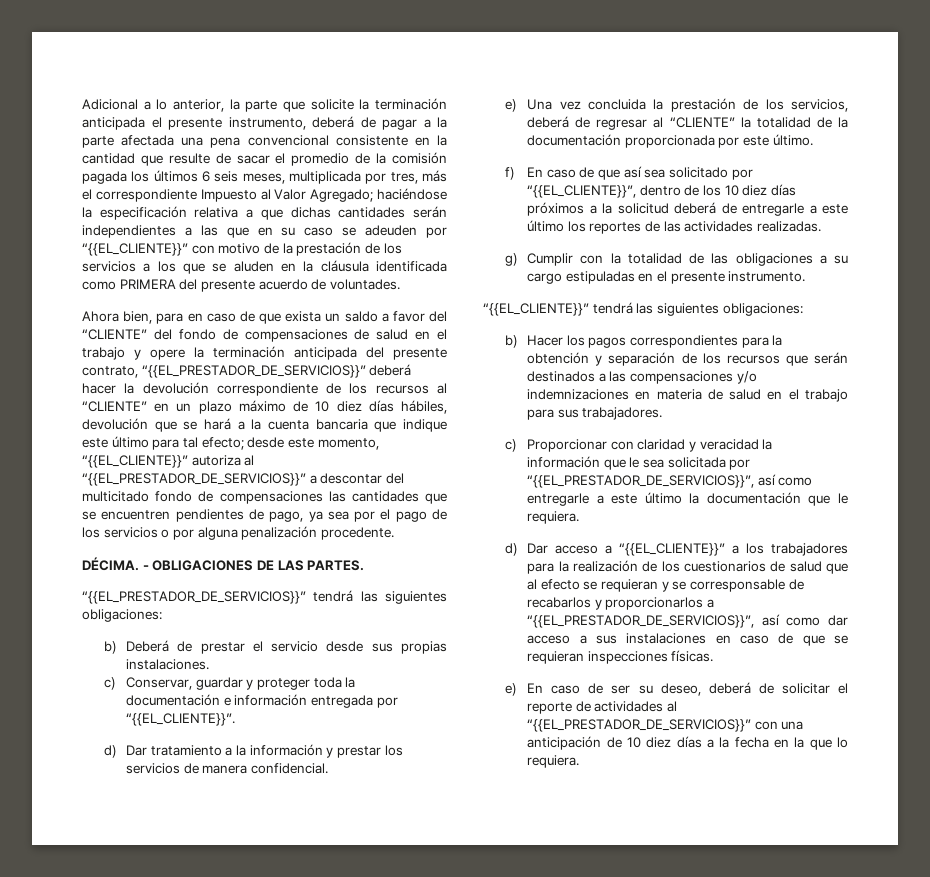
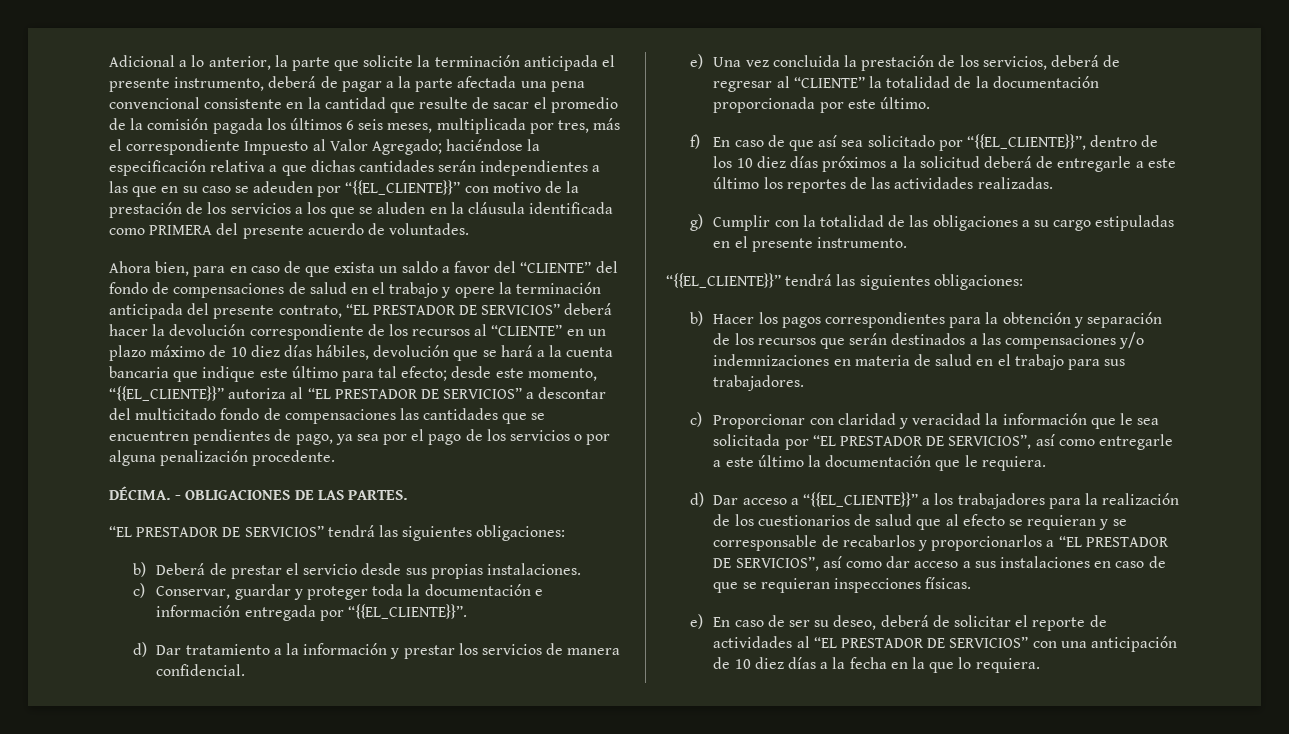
- Ahora bien, para en caso de que exista un saldo a favor del “CLIENTE” del fondo de compensaciones de salud en el trabajo y opere la terminación anticipada del presente contrato, “{{EL_PRESTADOR_DE_SERVICIOS}}” deberá hacer la devolución correspondiente de los recursos al “CLIENTE” en un plazo máximo de 10 diez días hábiles, devolución que se hará a la cuenta bancaria que indique este último para tal efecto;
+ Ahora bien, para en caso de que exista un saldo a favor del “CLIENTE” del fondo de compensaciones de salud en el trabajo y opere la terminación anticipada del presente contrato, “EL PRESTADOR DE SERVICIOS” deberá hacer la devolución correspondiente de los recursos al “CLIENTE” en un plazo máximo de 10 diez días hábiles, devolución que se hará a la cuenta bancaria que indique este último para tal efecto;
- desde este momento, “{{EL_CLIENTE}}” autoriza al “{{EL_PRESTADOR_DE_SERVICIOS}}” a descontar del multicitado fondo de compensaciones las cantidades que se encuentren pendientes de pago, ya sea por el pago de los servicios o por alguna penalización procedente.
+ desde este momento, “{{EL_CLIENTE}}” autoriza al “EL PRESTADOR DE SERVICIOS” a descontar del multicitado fondo de compensaciones las cantidades que se encuentren pendientes de pago, ya sea por el pago de los servicios o por alguna penalización procedente.
- “{{EL_PRESTADOR_DE_SERVICIOS}}” tendrá las siguientes obligaciones:
+ “EL PRESTADOR DE SERVICIOS” tendrá las siguientes obligaciones:
- c) Proporcionar con claridad y veracidad la información que le sea solicitada por “{{EL_PRESTADOR_DE_SERVICIOS}}”, así como entregarle a este último la documentación que le requiera.
+ c) Proporcionar con claridad y veracidad la información que le sea solicitada por “EL PRESTADOR DE SERVICIOS”, así como entregarle a este último la documentación que le requiera.
- d) Dar acceso a “{{EL_CLIENTE}}” a los trabajadores para la realización de los cuestionarios de salud que al efecto se requieran y se corresponsable de recabarlos y proporcionarlos a “{{EL_PRESTADOR_DE_SERVICIOS}}”, así como dar acceso a sus instalaciones en caso de que se requieran inspecciones físicas.
+ d) Dar acceso a “{{EL_CLIENTE}}” a los trabajadores para la realización de los cuestionarios de salud que al efecto se requieran y se corresponsable de recabarlos y proporcionarlos a “EL PRESTADOR DE SERVICIOS”, así como dar acceso a sus instalaciones en caso de que se requieran inspecciones físicas.
- e) En caso de ser su deseo, deberá de solicitar el reporte de actividades al “{{EL_PRESTADOR_DE_SERVICIOS}}” con una anticipación de 10 diez días a la fecha en la que lo requiera.
+ e) En caso de ser su deseo, deberá de solicitar el reporte de actividades al “EL PRESTADOR DE SERVICIOS” con una anticipación de 10 diez días a la fecha en la que lo requiera.

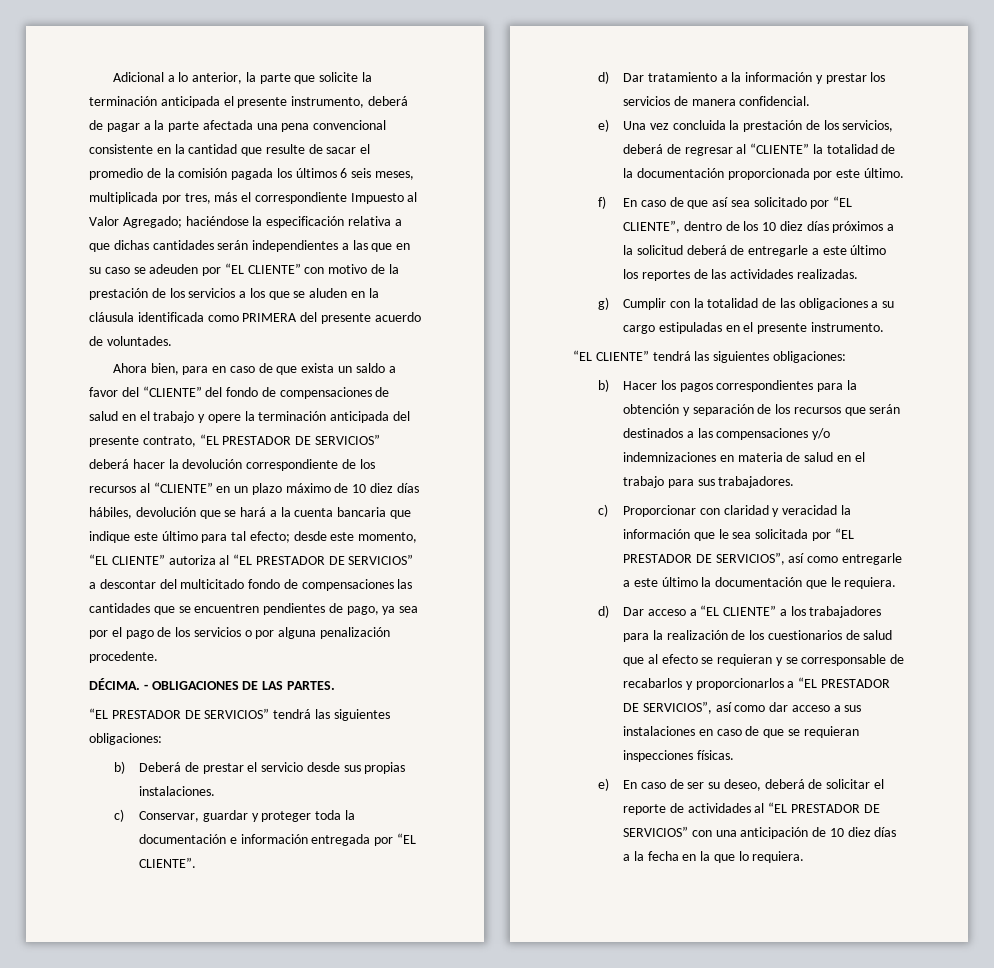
- haciéndose la especificación relativa a que dichas cantidades serán independientes a las que en su caso se adeuden por “{{EL_CLIENTE}}” con motivo de la prestación de los servicios a los que se aluden en la cláusula identificada como PRIMERA del presente acuerdo de voluntades.
+ haciéndose la especificación relativa a que dichas cantidades serán independientes a las que en su caso se adeuden por “EL CLIENTE” con motivo de la prestación de los servicios a los que se aluden en la cláusula identificada como PRIMERA del presente acuerdo de voluntades.
- desde este momento, “{{EL_CLIENTE}}” autoriza al “EL PRESTADOR DE SERVICIOS” a descontar del multicitado fondo de compensaciones las cantidades que se encuentren pendientes de pago, ya sea por el pago de los servicios o por alguna penalización procedente.
+ desde este momento, “EL CLIENTE” autoriza al “EL PRESTADOR DE SERVICIOS” a descontar del multicitado fondo de compensaciones las cantidades que se encuentren pendientes de pago, ya sea por el pago de los servicios o por alguna penalización procedente.
- c) Conservar, guardar y proteger toda la documentación e información entregada por “{{EL_CLIENTE}}”.
+ c) Conservar, guardar y proteger toda la documentación e información entregada por “EL CLIENTE”.
- f) En caso de que así sea solicitado por “{{EL_CLIENTE}}”, dentro de los 10 diez días próximos a la solicitud deberá de entregarle a este último los reportes de las actividades realizadas.
+ f) En caso de que así sea solicitado por “EL CLIENTE”, dentro de los 10 diez días próximos a la solicitud deberá de entregarle a este último los reportes de las actividades realizadas.
- “{{EL_CLIENTE}}” tendrá las siguientes obligaciones:
+ “EL CLIENTE” tendrá las siguientes obligaciones:
- d) Dar acceso a “{{EL_CLIENTE}}” a los trabajadores para la realización de los cuestionarios de salud que al efecto se requieran y se corresponsable de recabarlos y proporcionarlos a “EL PRESTADOR DE SERVICIOS”, así como dar acceso a sus instalaciones en caso de que se requieran inspecciones físicas.
+ d) Dar acceso a “EL CLIENTE” a los trabajadores para la realización de los cuestionarios de salud que al efecto se requieran y se corresponsable de recabarlos y proporcionarlos a “EL PRESTADOR DE SERVICIOS”, así como dar acceso a sus instalaciones en caso de que se requieran inspecciones físicas.

